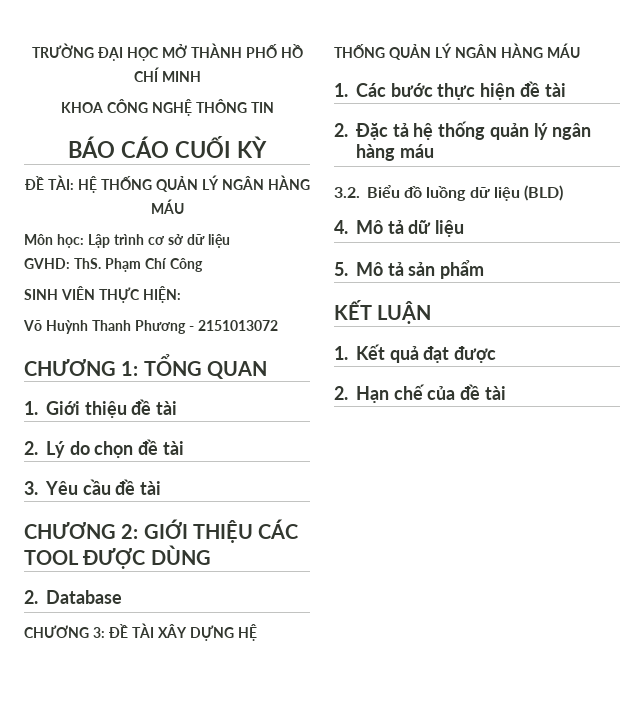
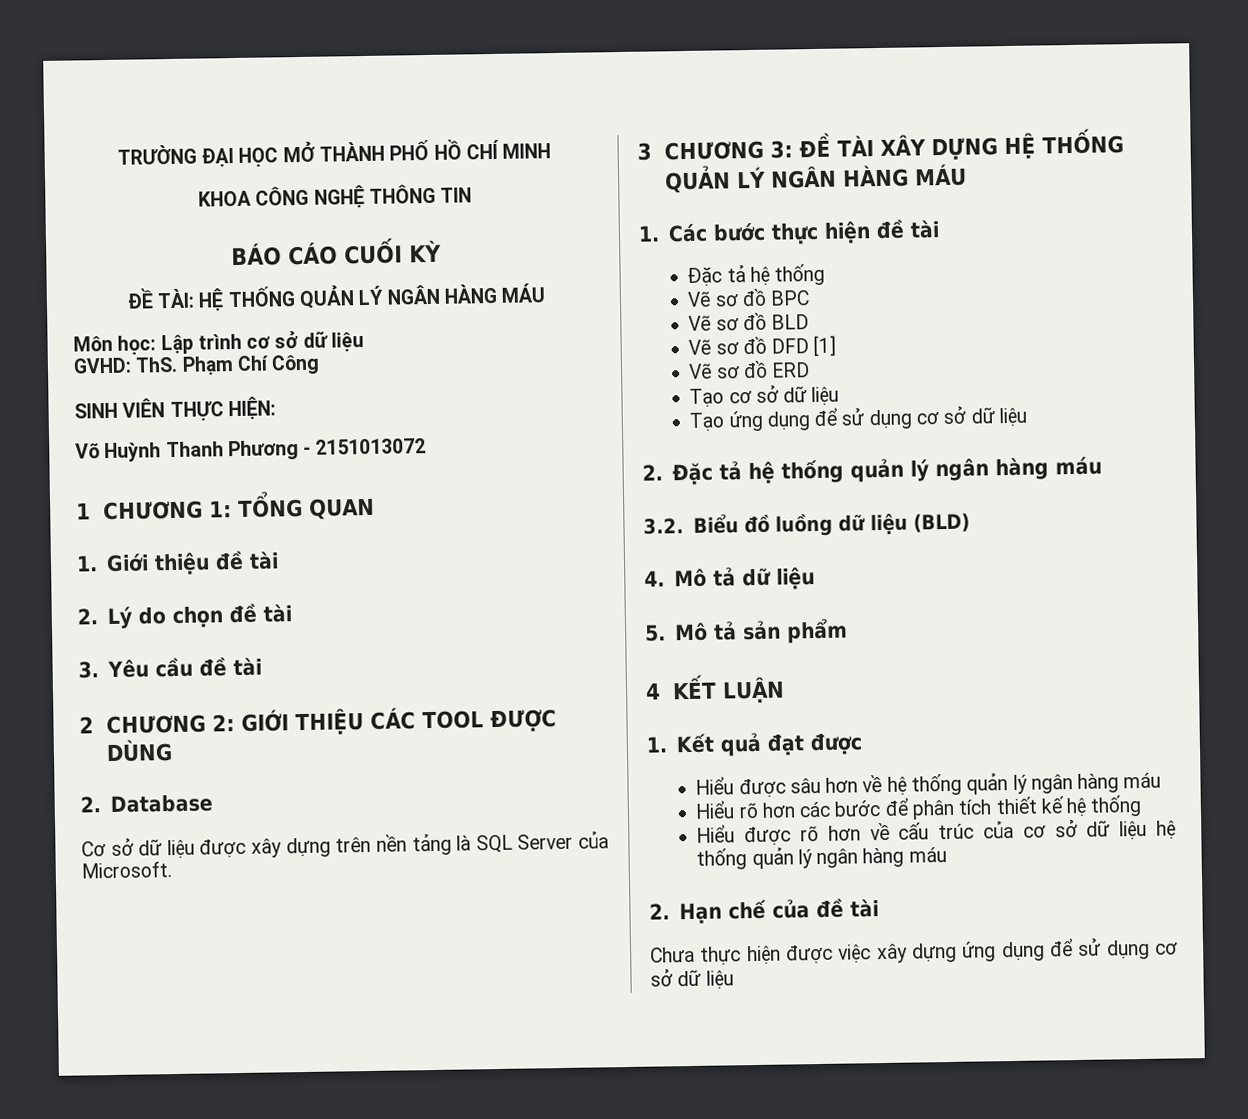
- CHƯƠNG 1: TỔNG QUAN
+ 1 CHƯƠNG 1: TỔNG QUAN
- CHƯƠNG 2: GIỚI THIỆU CÁC TOOL ĐƯỢC DÙNG
+ 2 CHƯƠNG 2: GIỚI THIỆU CÁC TOOL ĐƯỢC DÙNG
- CHƯƠNG 3: ĐỀ TÀI XÂY DỰNG HỆ THỐNG QUẢN LÝ NGÂN HÀNG MÁU
+ Cơ sở dữ liệu được xây dựng trên nền tảng là SQL Server của Microsoft.
+ 3 CHƯƠNG 3: ĐỀ TÀI XÂY DỰNG HỆ THỐNG QUẢN LÝ NGÂN HÀNG MÁU
  1. Các bước thực hiện đề tài
+ Đặc tả hệ thống
+ Vẽ sơ đồ BPC
+ Vẽ sơ đồ BLD
+ Vẽ sơ đồ DFD [1]
+ Vẽ sơ đồ ERD
+ Tạo cơ sở dữ liệu
+ Tạo ứng dụng để sử dụng cơ sở dữ liệu
- KẾT LUẬN
+ 4 KẾT LUẬN
+ Hiểu được sâu hơn về hệ thống quản lý ngân hàng máu
+ Hiểu rõ hơn các bước để phân tích thiết kế hệ thống
+ Hiểu được rõ hơn về cấu trúc của cơ sở dữ liệu hệ thống quản lý ngân hàng máu
+ Chưa thực hiện được việc xây dựng ứng dụng để sử dụng cơ sở dữ liệu

